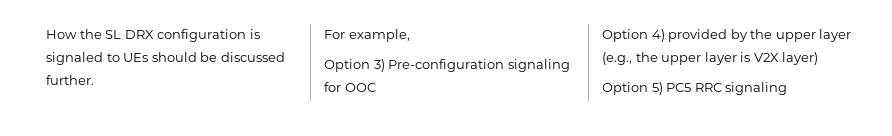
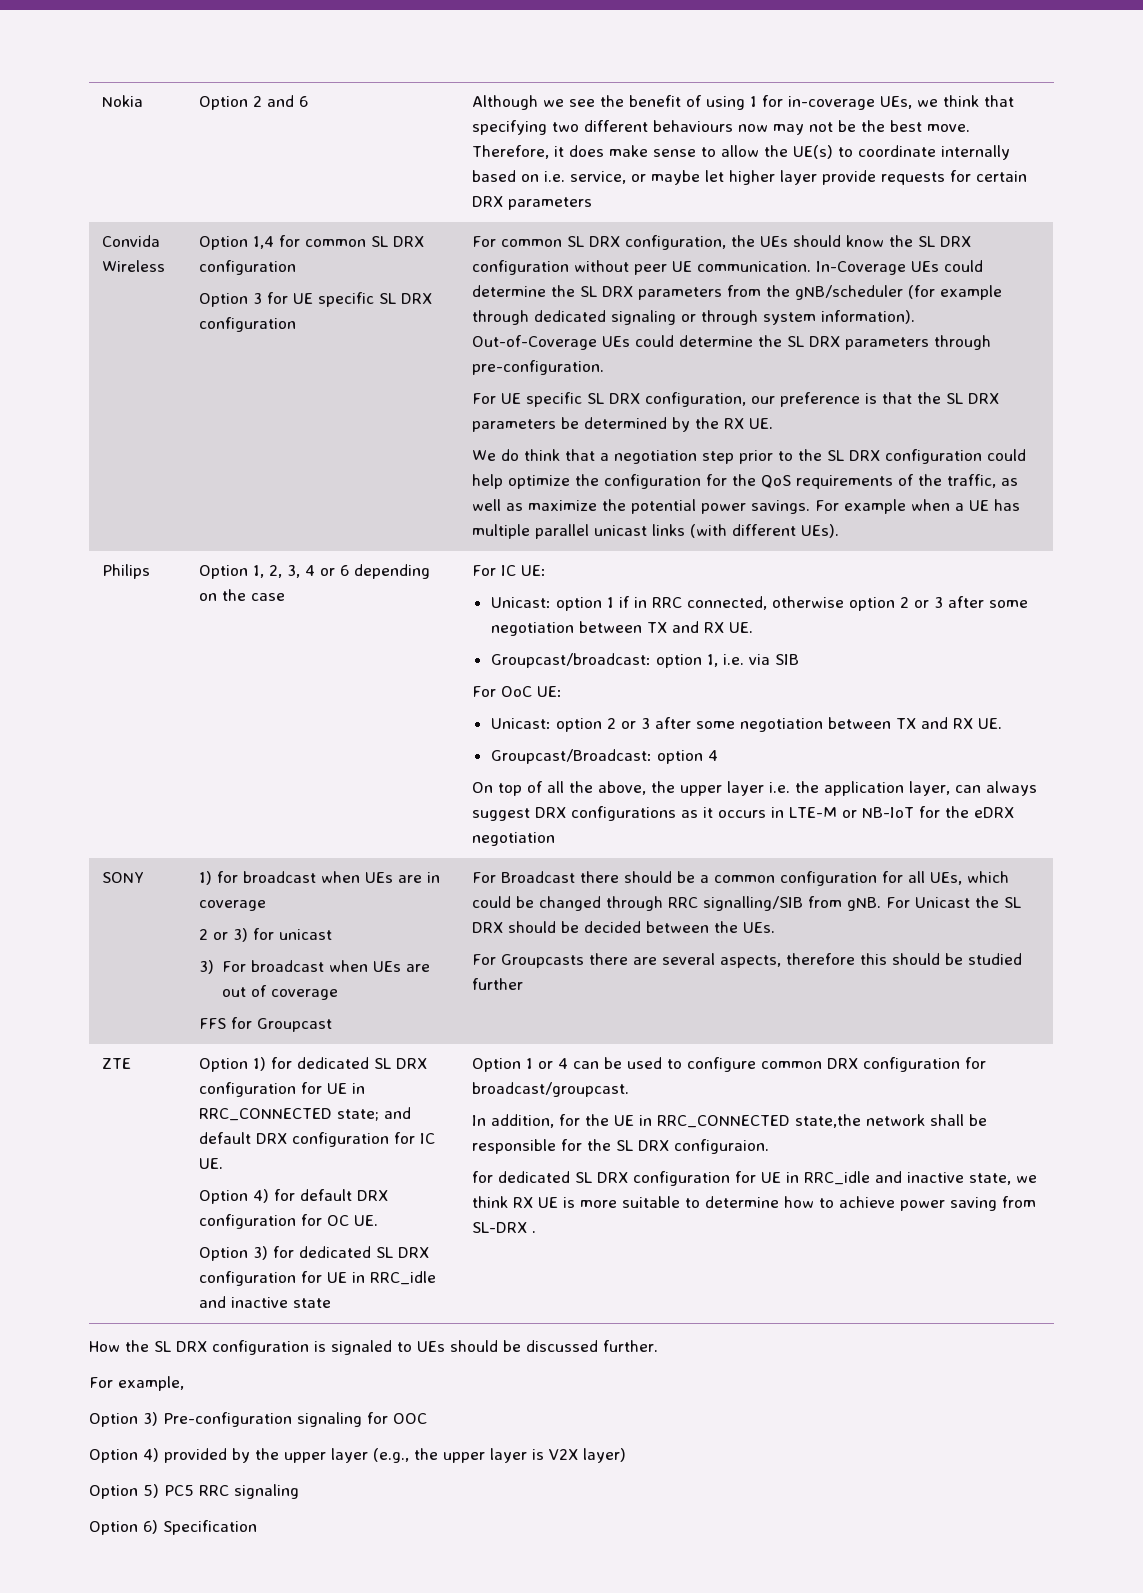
+ Nokia | Option 2 and 6 | Although we see the benefit of using 1 for in-coverage UEs, we think that specifying two different behaviours now may not be the best move. Therefore, it does make sense to allow the UE(s) to coordinate internally based on i.e. service, or maybe let higher layer provide requests for certain DRX parameters
+ Convida Wireless | Option 1,4 for common SL DRX configuration
+ Option 3 for UE specific SL DRX configuration | For common SL DRX configuration, the UEs should know the SL DRX configuration without peer UE communication. In-Coverage UEs could determine the SL DRX parameters from the gNB/scheduler (for example through dedicated signaling or through system information). Out-of-Coverage UEs could determine the SL DRX parameters through pre-configuration.
+ For UE specific SL DRX configuration, our preference is that the SL DRX parameters be determined by the RX UE.
+ We do think that a negotiation step prior to the SL DRX configuration could help optimize the configuration for the QoS requirements of the traffic, as well as maximize the potential power savings. For example when a UE has multiple parallel unicast links (with different UEs).
+ Philips | Option 1, 2, 3, 4 or 6 depending on the case | For IC UE:
+ Unicast: option 1 if in RRC connected, otherwise option 2 or 3 after some negotiation between TX and RX UE.
+ Groupcast/broadcast: option 1, i.e. via SIB
+ For OoC UE:
+ Unicast: option 2 or 3 after some negotiation between TX and RX UE.
+ Groupcast/Broadcast: option 4
+ On top of all the above, the upper layer i.e. the application layer, can always suggest DRX configurations as it occurs in LTE-M or NB-IoT for the eDRX negotiation
+ SONY | 1) for broadcast when UEs are in coverage
+ 2 or 3) for unicast
+ 3) For broadcast when UEs are out of coverage
+ FFS for Groupcast | For Broadcast there should be a common configuration for all UEs, which could be changed through RRC signalling/SIB from gNB. For Unicast the SL DRX should be decided between the UEs.
+ For Groupcasts there are several aspects, therefore this should be studied further
+ ZTE | Option 1) for dedicated SL DRX configuration for UE in RRC_CONNECTED state; and default DRX configuration for IC UE.
+ Option 4) for default DRX configuration for OC UE.
+ Option 3) for dedicated SL DRX configuration for UE in RRC_idle and inactive state | Option 1 or 4 can be used to configure common DRX configuration for broadcast/groupcast.
+ In addition, for the UE in RRC_CONNECTED state,the network shall be responsible for the SL DRX configuraion.
+ for dedicated SL DRX configuration for UE in RRC_idle and inactive state, we think RX UE is more suitable to determine how to achieve power saving from SL-DRX .
+ Option 6) Specification

